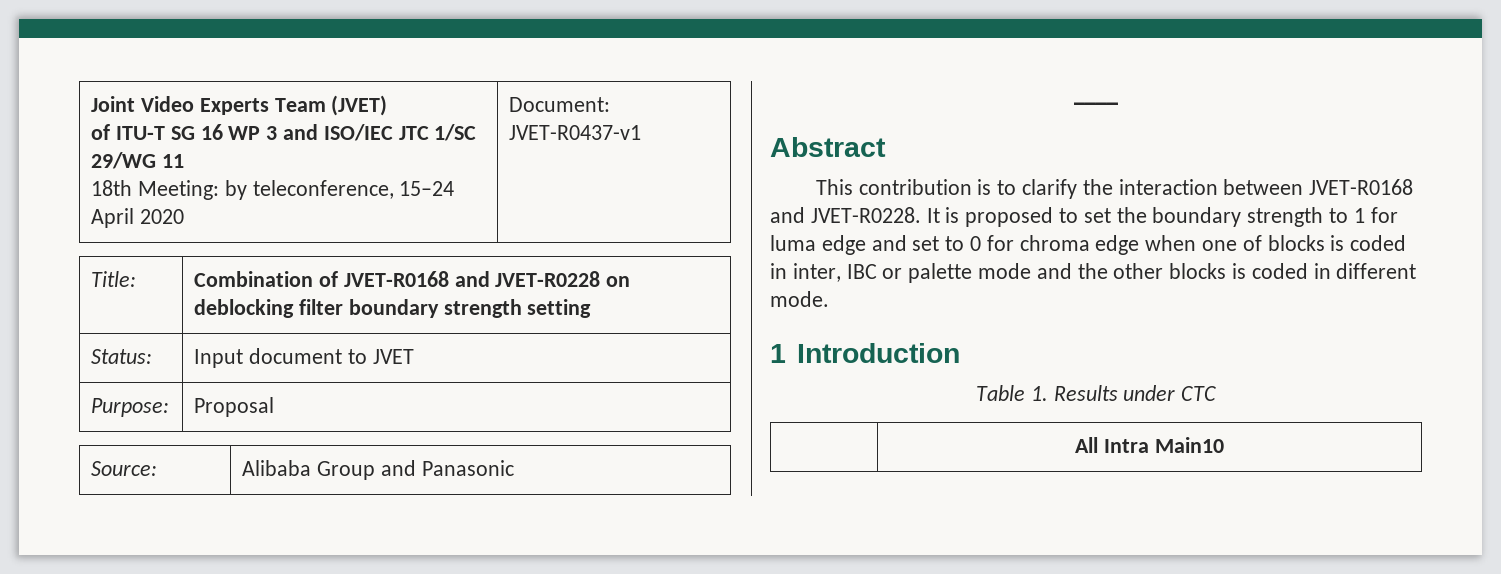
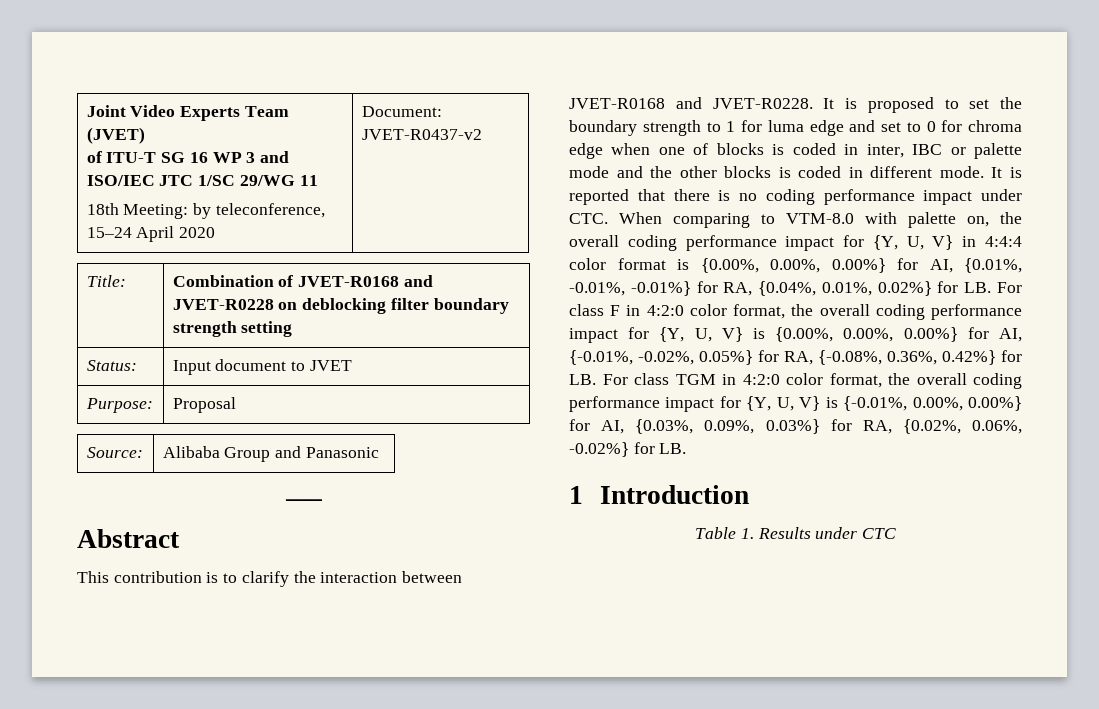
  Joint Video Experts Team (JVET)
  of ITU-T SG 16 WP 3 and ISO/IEC JTC 1/SC 29/WG 11
- 18th Meeting: by teleconference, 15–24 April 2020 | Document: JVET-R0437-v1
+ 18th Meeting: by teleconference, 15–24 April 2020 | Document: JVET-R0437-v2
+ It is reported that there is no coding performance impact under CTC. When comparing to VTM-8.0 with palette on, the overall coding performance impact for {Y, U, V} in 4:4:4 color format is {0.00%, 0.00%, 0.00%} for AI, {0.01%, -0.01%, -0.01%} for RA, {0.04%, 0.01%, 0.02%} for LB. For class F in 4:2:0 color format, the overall coding performance impact for {Y, U, V} is {0.00%, 0.00%, 0.00%} for AI, {-0.01%, -0.02%, 0.05%} for RA, {-0.08%, 0.36%, 0.42%} for LB. For class TGM in 4:2:0 color format, the overall coding performance impact for {Y, U, V} is {-0.01%, 0.00%, 0.00%} for AI, {0.03%, 0.09%, 0.03%} for RA, {0.02%, 0.06%, -0.02%} for LB.
- | All Intra Main10

